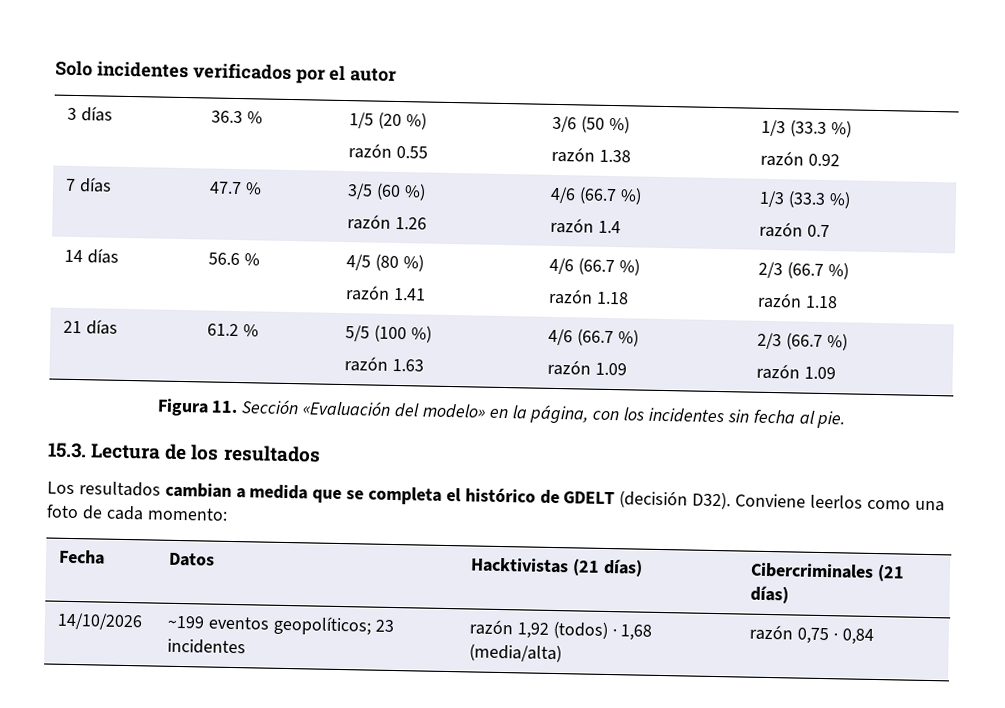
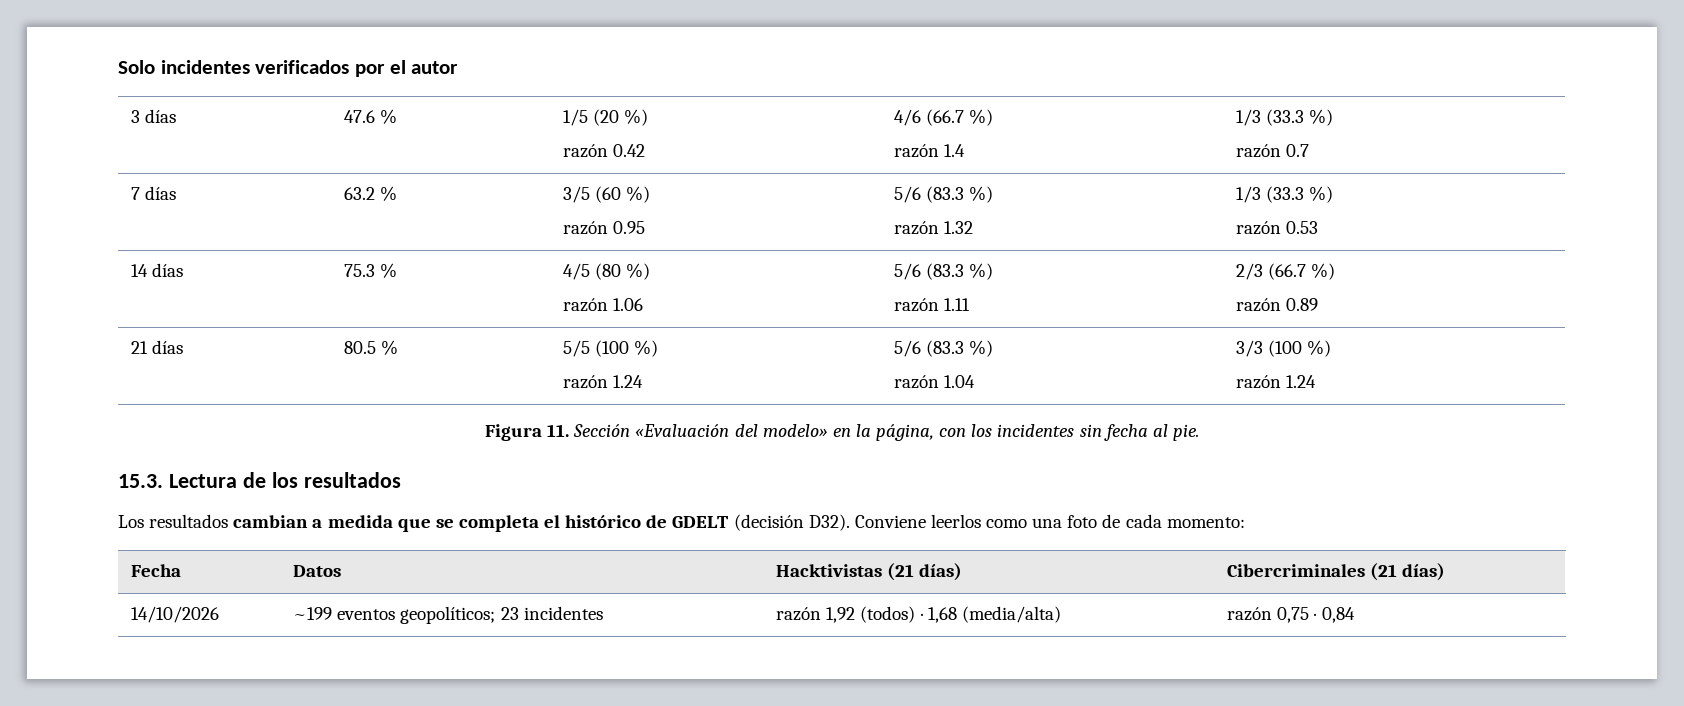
- 3 días | 36.3 % | 1/5 (20 %)
- razón 0.55 | 3/6 (50 %)
- razón 1.38 | 1/3 (33.3 %)
- razón 0.92
- 7 días | 47.7 % | 3/5 (60 %)
- razón 1.26 | 4/6 (66.7 %)
+ 3 días | 47.6 % | 1/5 (20 %)
+ razón 0.42 | 4/6 (66.7 %)
+ 7 días | 63.2 % | 3/5 (60 %)
+ razón 0.95 | 5/6 (83.3 %)
+ razón 1.32 | 1/3 (33.3 %)
+ razón 0.53
- 14 días | 56.6 % | 4/5 (80 %)
- razón 1.41 | 4/6 (66.7 %)
- razón 1.18 | 2/3 (66.7 %)
- razón 1.18
+ 14 días | 75.3 % | 4/5 (80 %)
+ razón 1.06 | 5/6 (83.3 %)
+ razón 1.11 | 2/3 (66.7 %)
+ razón 0.89
- 21 días | 61.2 % | 5/5 (100 %)
- razón 1.63 | 4/6 (66.7 %)
- razón 1.09 | 2/3 (66.7 %)
- razón 1.09
+ 21 días | 80.5 % | 5/5 (100 %)
+ razón 1.24 | 5/6 (83.3 %)
+ razón 1.04 | 3/3 (100 %)
+ razón 1.24

